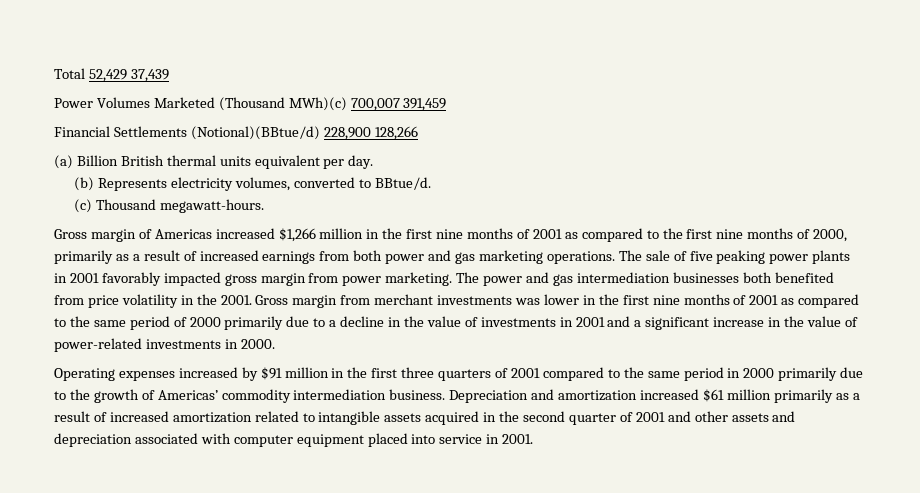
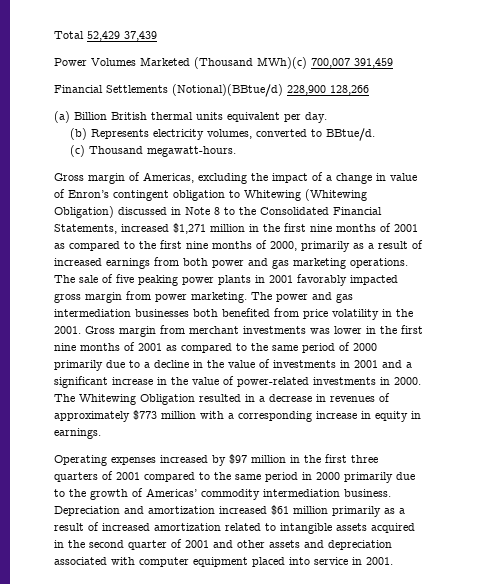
- Gross margin of Americas increased $1,266 million in the first nine months of 2001 as compared to the first nine months of 2000, primarily as a result of increased earnings from both power and gas marketing operations.
+ Gross margin of Americas, excluding the impact of a change in value of Enron’s contingent obligation to Whitewing (Whitewing Obligation) discussed in Note 8 to the Consolidated Financial Statements, increased $1,271 million in the first nine months of 2001 as compared to the first nine months of 2000, primarily as a result of increased earnings from both power and gas marketing operations.
+ The Whitewing Obligation resulted in a decrease in revenues of approximately $773 million with a corresponding increase in equity in earnings.
- Operating expenses increased by $91 million in the first three quarters of 2001 compared to the same period in 2000 primarily due to the growth of Americas’ commodity intermediation business.
+ Operating expenses increased by $97 million in the first three quarters of 2001 compared to the same period in 2000 primarily due to the growth of Americas’ commodity intermediation business.

